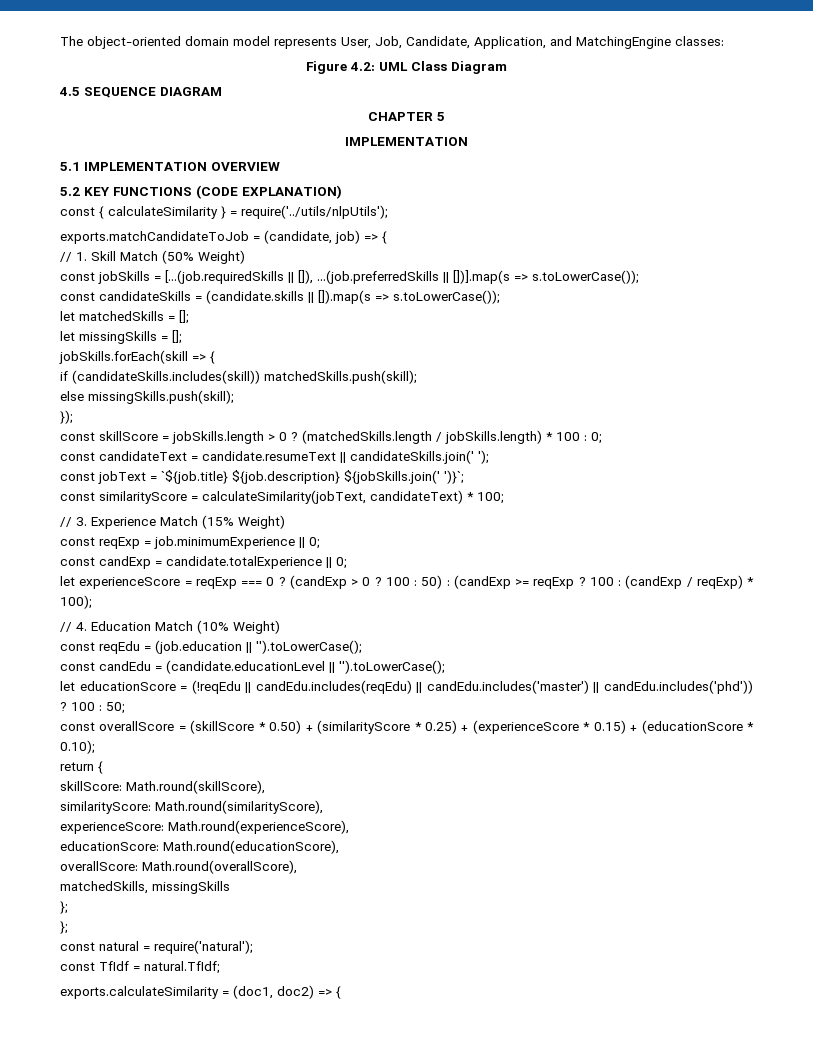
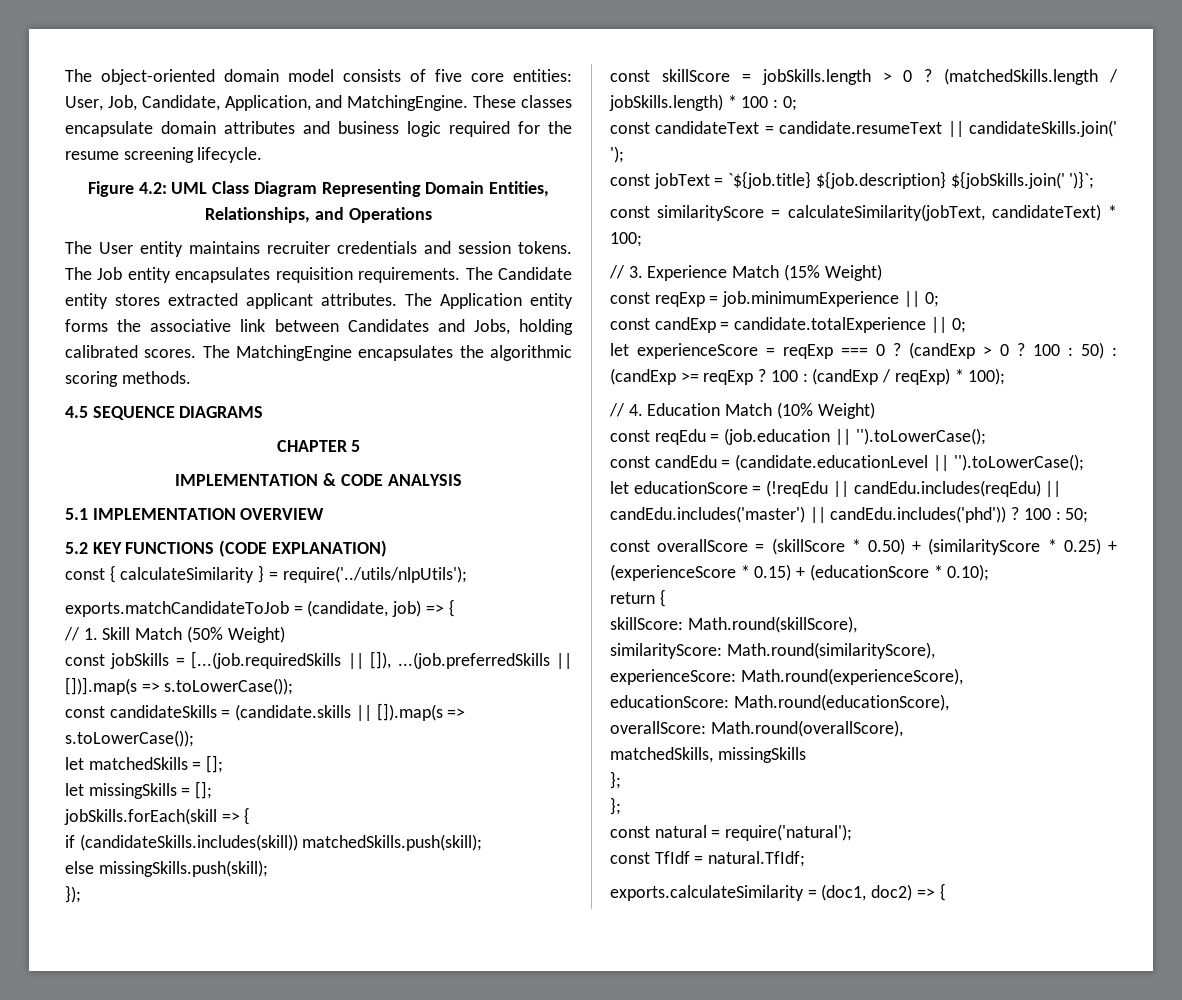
- The object-oriented domain model represents User, Job, Candidate, Application, and MatchingEngine classes:
+ The object-oriented domain model consists of five core entities: User, Job, Candidate, Application, and MatchingEngine. These classes encapsulate domain attributes and business logic required for the resume screening lifecycle.
- Figure 4.2: UML Class Diagram
+ Figure 4.2: UML Class Diagram Representing Domain Entities, Relationships, and Operations
+ The User entity maintains recruiter credentials and session tokens. The Job entity encapsulates requisition requirements. The Candidate entity stores extracted applicant attributes. The Application entity forms the associative link between Candidates and Jobs, holding calibrated scores. The MatchingEngine encapsulates the algorithmic scoring methods.
- 4.5 SEQUENCE DIAGRAM
+ 4.5 SEQUENCE DIAGRAMS
  CHAPTER 5
- IMPLEMENTATION
+ IMPLEMENTATION & CODE ANALYSIS

